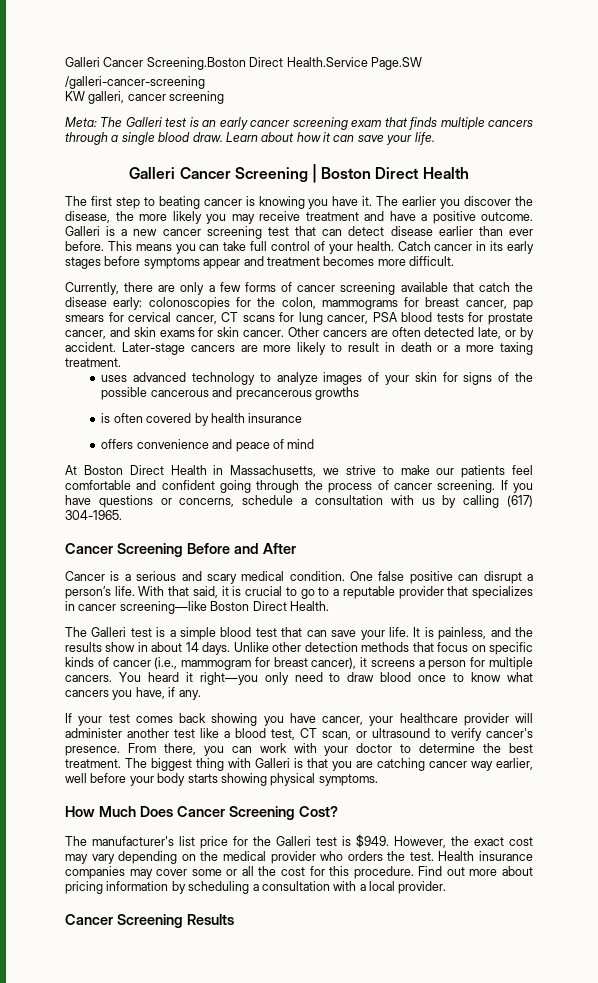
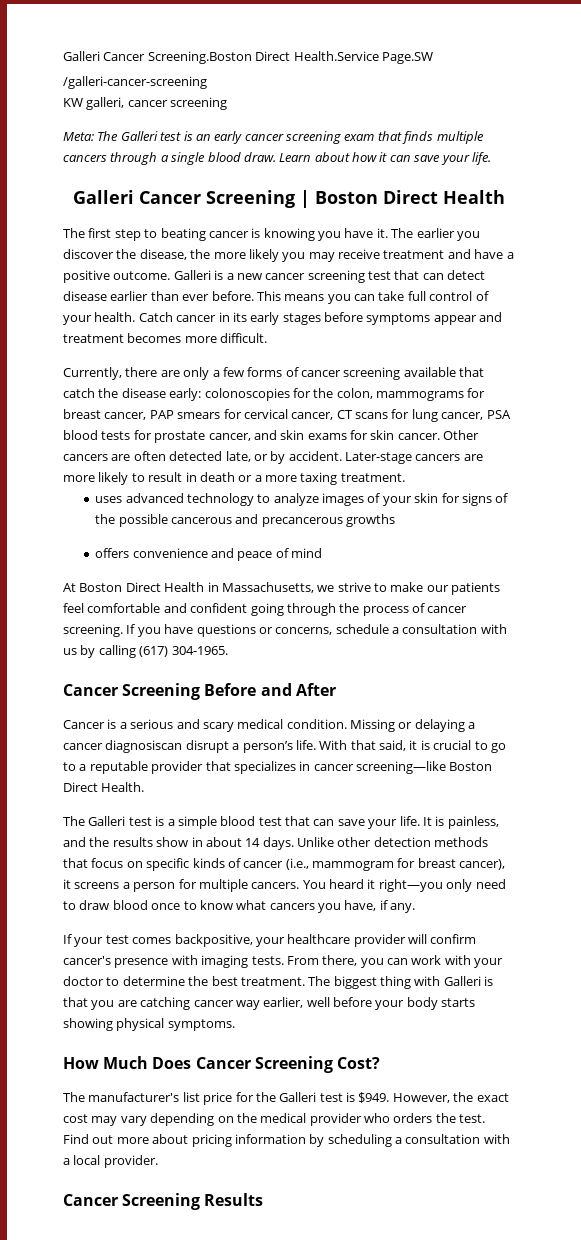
- Currently, there are only a few forms of cancer screening available that catch the disease early: colonoscopies for the colon, mammograms for breast cancer, pap smears for cervical cancer, CT scans for lung cancer, PSA blood tests for prostate cancer, and skin exams for skin cancer.
+ Currently, there are only a few forms of cancer screening available that catch the disease early: colonoscopies for the colon, mammograms for breast cancer, PAP smears for cervical cancer, CT scans for lung cancer, PSA blood tests for prostate cancer, and skin exams for skin cancer.
- is often covered by health insurance
- One false positive can disrupt a person’s life.
+ Missing or delaying a cancer diagnosiscan disrupt a person’s life.
- If your test comes back showing you have cancer, your healthcare provider will administer another test like a blood test, CT scan, or ultrasound to verify cancer's presence.
+ If your test comes backpositive, your healthcare provider will confirm cancer's presence with imaging tests.
- Health insurance companies may cover some or all the cost for this procedure.

